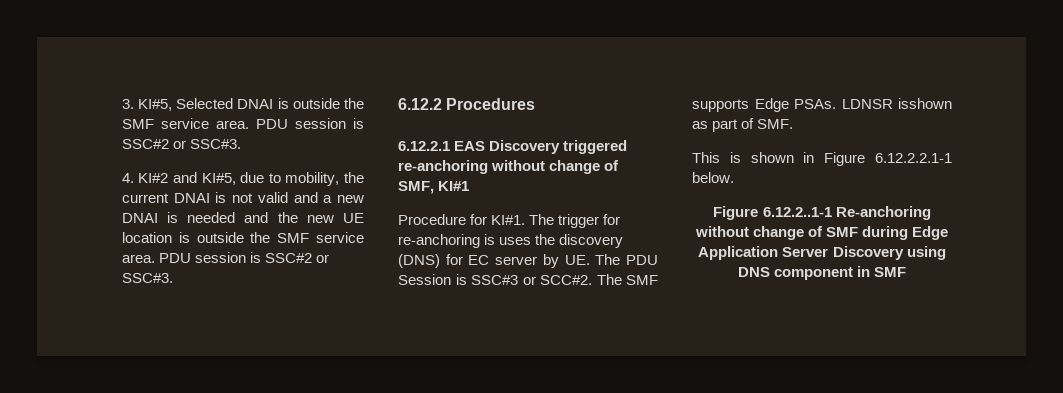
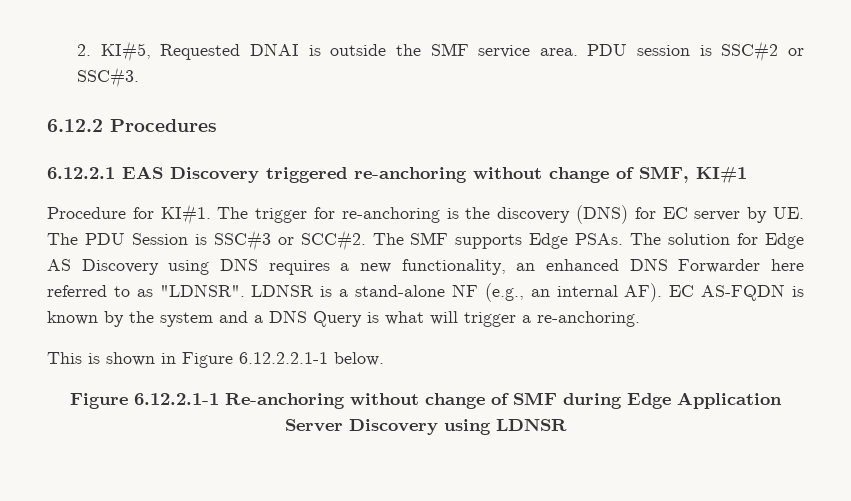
- 3. KI#5, Selected DNAI is outside the SMF service area.
+ 2. KI#5, Requested DNAI is outside the SMF service area.
- 4. KI#2 and KI#5, due to mobility, the current DNAI is not valid and a new DNAI is needed and the new UE location is outside the SMF service area. PDU session is SSC#2 or SSC#3.
- The trigger for re-anchoring is uses the discovery (DNS) for EC server by UE. The PDU Session is SSC#3 or SCC#2.
+ The trigger for re-anchoring is the discovery (DNS) for EC server by UE. The PDU Session is SSC#3 or SCC#2.
- LDNSR isshown as part of SMF.
+ The solution for Edge AS Discovery using DNS requires a new functionality, an enhanced DNS Forwarder here referred to as "LDNSR". LDNSR is a stand-alone NF (e.g., an internal AF). EC AS-FQDN is known by the system and a DNS Query is what will trigger a re-anchoring.
- Figure 6.12.2..1-1 Re-anchoring without change of SMF during Edge Application Server Discovery using DNS component in SMF
+ Figure 6.12.2.1-1 Re-anchoring without change of SMF during Edge Application Server Discovery using LDNSR

